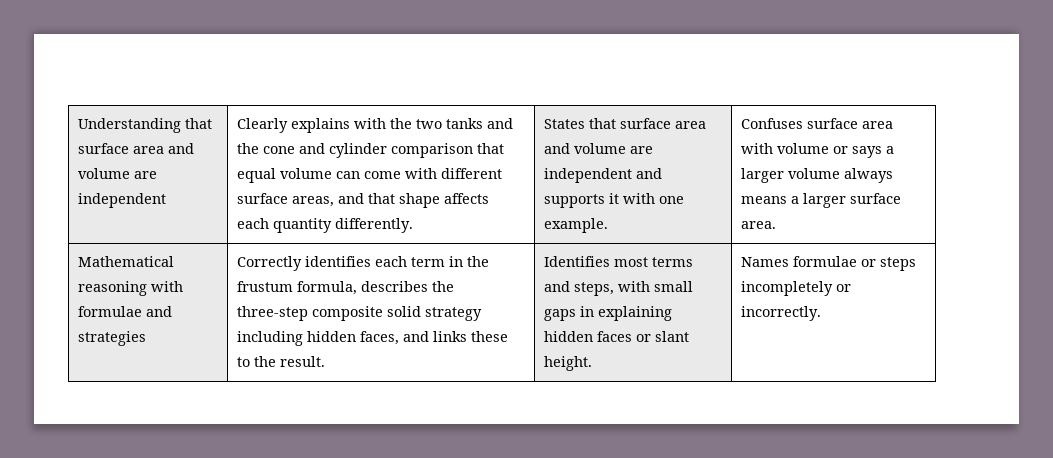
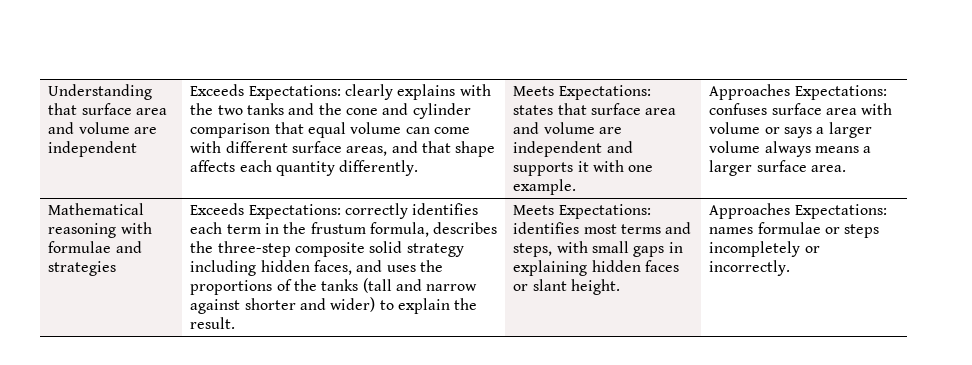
- Clearly explains with the two tanks and the cone and cylinder comparison that equal volume can come with different surface areas, and that shape affects each quantity differently.
+ Exceeds Expectations: clearly explains with the two tanks and the cone and cylinder comparison that equal volume can come with different surface areas, and that shape affects each quantity differently.
- States that surface area and volume are independent and supports it with one example.
+ Meets Expectations: states that surface area and volume are independent and supports it with one example.
- Confuses surface area with volume or says a larger volume always means a larger surface area.
+ Approaches Expectations: confuses surface area with volume or says a larger volume always means a larger surface area.
- Correctly identifies each term in the frustum formula, describes the three-step composite solid strategy including hidden faces, and links these to the result.
+ Exceeds Expectations: correctly identifies each term in the frustum formula, describes the three-step composite solid strategy including hidden faces, and uses the proportions of the tanks (tall and narrow against shorter and wider) to explain the result.
- Identifies most terms and steps, with small gaps in explaining hidden faces or slant height.
+ Meets Expectations: identifies most terms and steps, with small gaps in explaining hidden faces or slant height.
- Names formulae or steps incompletely or incorrectly.
+ Approaches Expectations: names formulae or steps incompletely or incorrectly.

